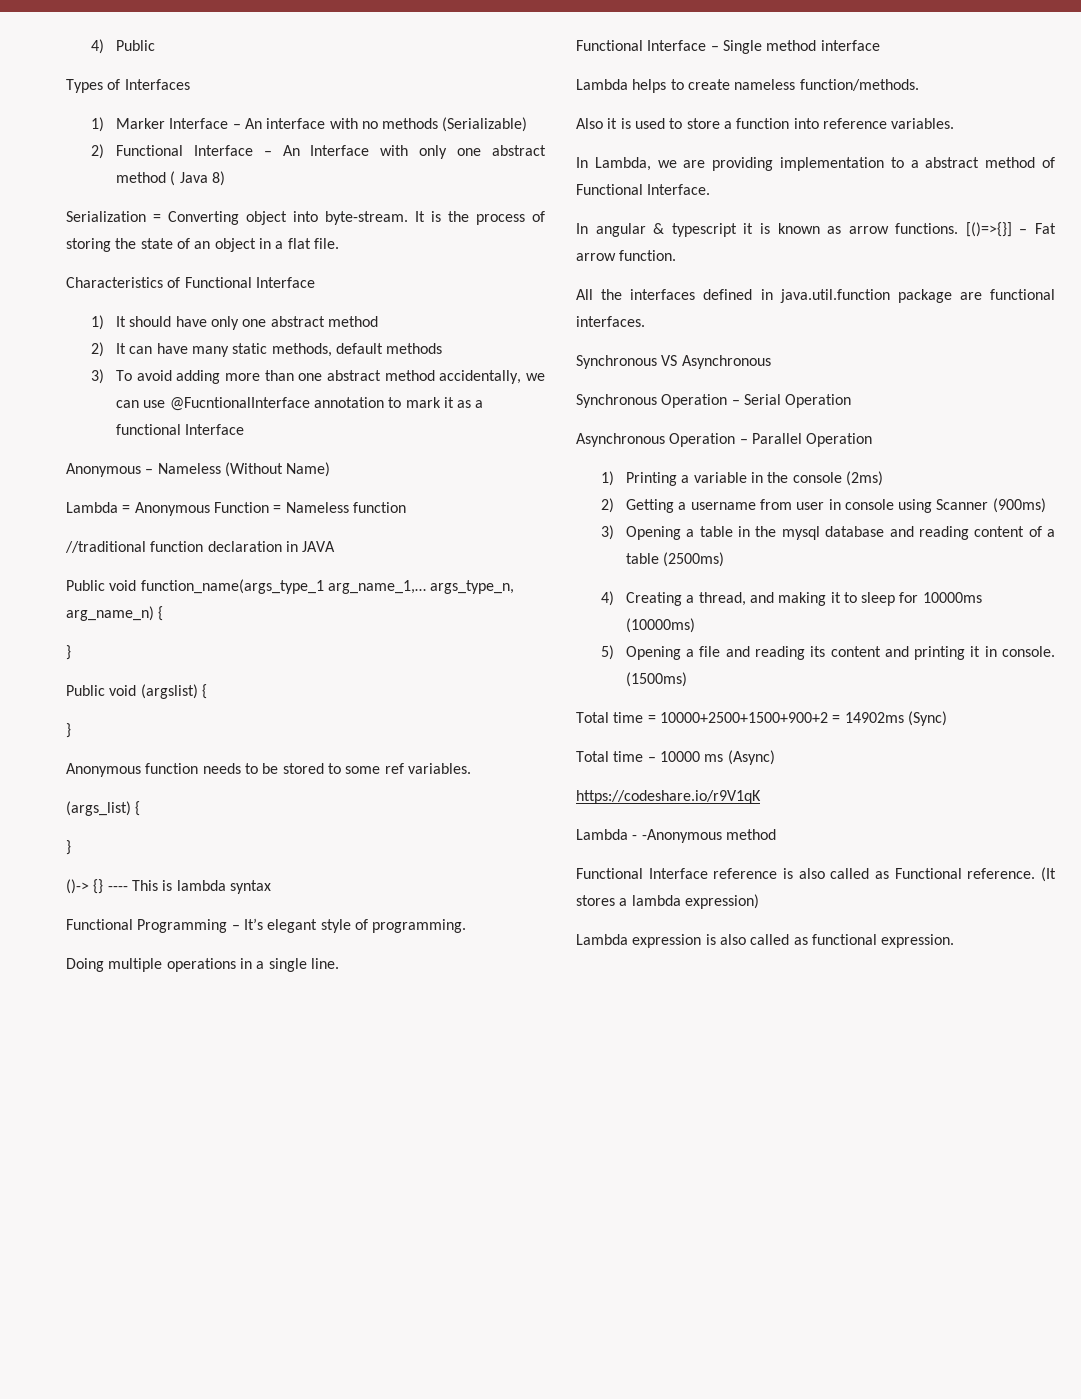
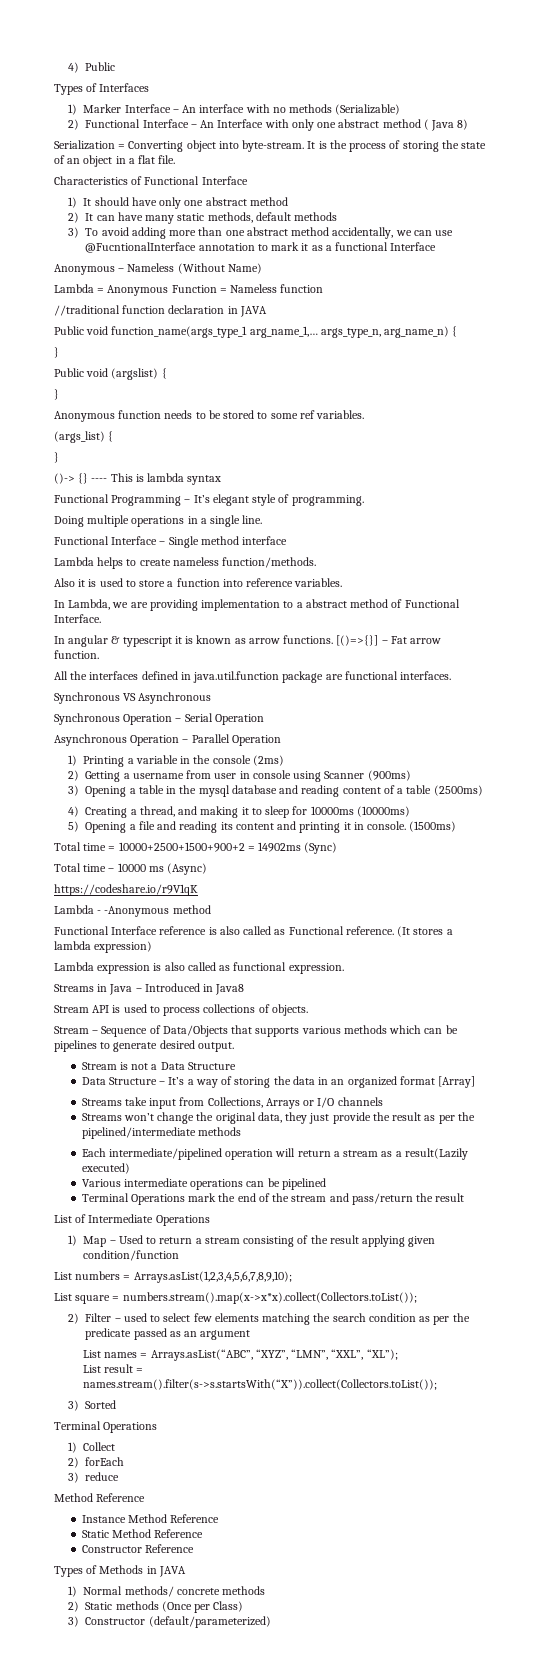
+ Streams in Java – Introduced in Java8
+ Stream API is used to process collections of objects.
+ Stream – Sequence of Data/Objects that supports various methods which can be pipelines to generate desired output.
+ Stream is not a Data Structure
+ Data Structure – It’s a way of storing the data in an organized format [Array]
+ Streams take input from Collections, Arrays or I/O channels
+ Streams won’t change the original data, they just provide the result as per the pipelined/intermediate methods
+ Each intermediate/pipelined operation will return a stream as a result(Lazily executed)
+ Various intermediate operations can be pipelined
+ Terminal Operations mark the end of the stream and pass/return the result
+ List of Intermediate Operations
+ 1) Map – Used to return a stream consisting of the result applying given condition/function
+ List numbers = Arrays.asList(1,2,3,4,5,6,7,8,9,10);
+ List square = numbers.stream().map(x->x*x).collect(Collectors.toList());
+ 2) Filter – used to select few elements matching the search condition as per the predicate passed as an argument
+ List names = Arrays.asList(“ABC”, “XYZ”, “LMN”, “XXL”, “XL”);
+ List result = names.stream().filter(s->s.startsWith(“X”)).collect(Collectors.toList());
+ 3) Sorted
+ Terminal Operations
+ 1) Collect
+ 2) forEach
+ 3) reduce
+ Method Reference
+ Instance Method Reference
+ Static Method Reference
+ Constructor Reference
+ Types of Methods in JAVA
+ 1) Normal methods/ concrete methods
+ 2) Static methods (Once per Class)
+ 3) Constructor (default/parameterized)

